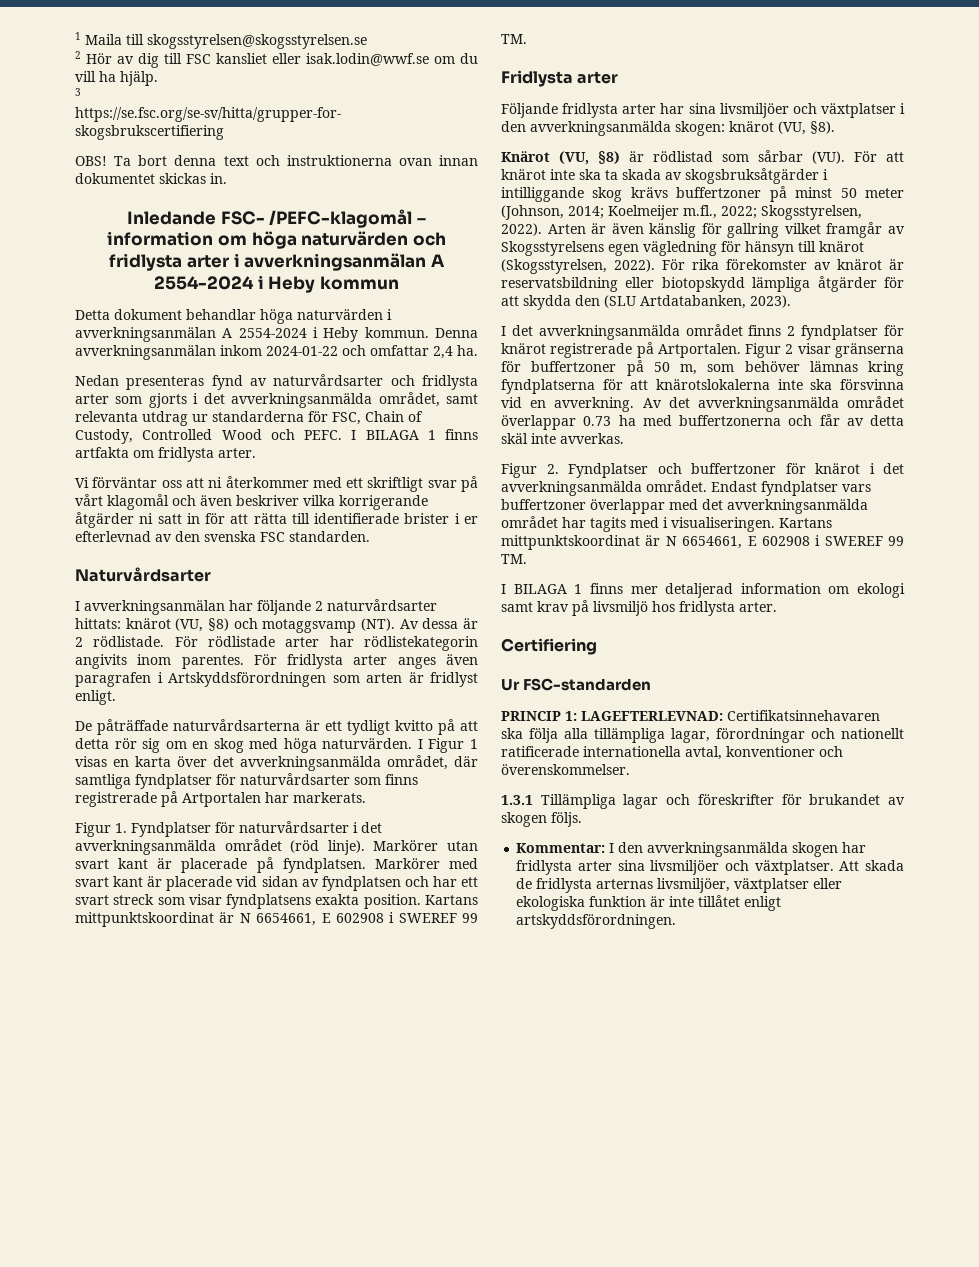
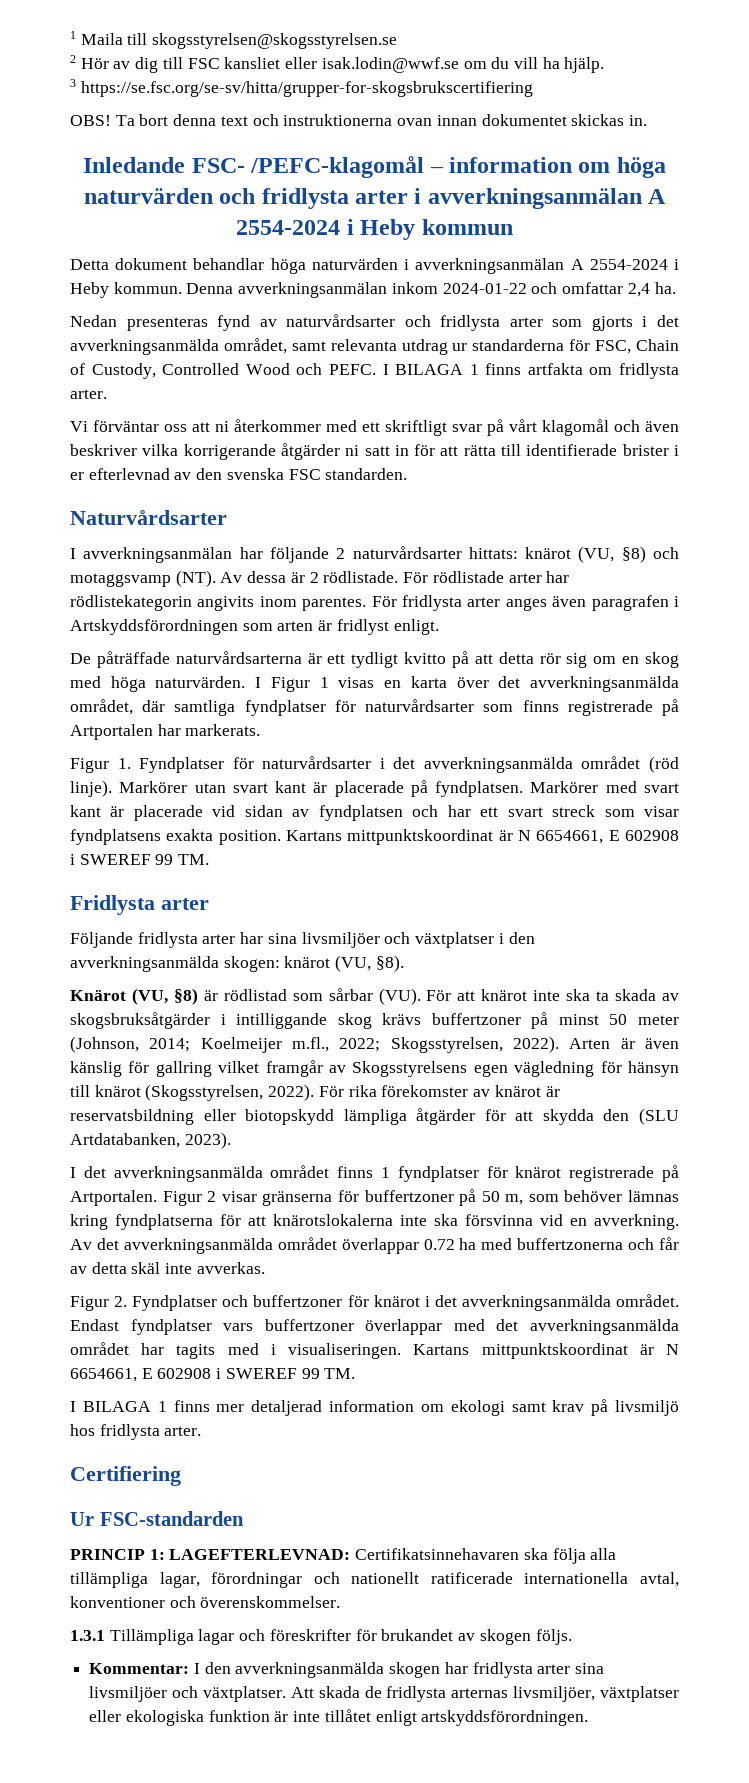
- I det avverkningsanmälda området finns 2 fyndplatser för knärot registrerade på Artportalen.
+ I det avverkningsanmälda området finns 1 fyndplatser för knärot registrerade på Artportalen.
- Av det avverkningsanmälda området överlappar 0.73 ha med buffertzonerna och får av detta skäl inte avverkas.
+ Av det avverkningsanmälda området överlappar 0.72 ha med buffertzonerna och får av detta skäl inte avverkas.

